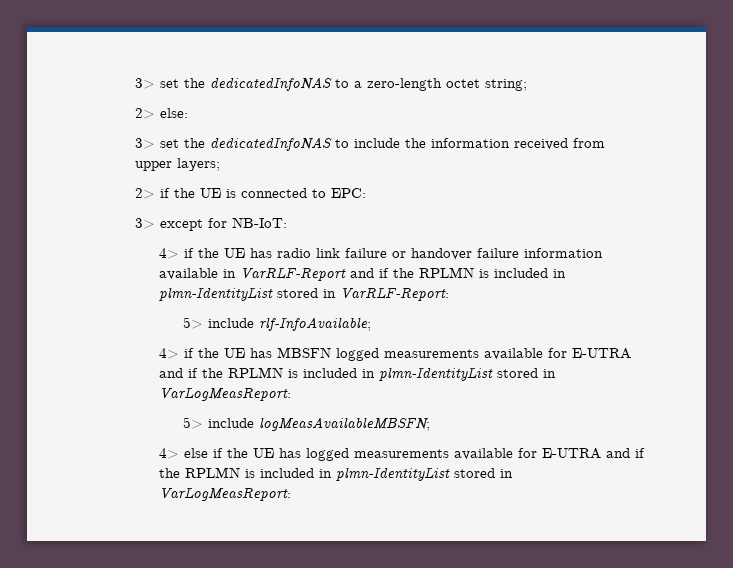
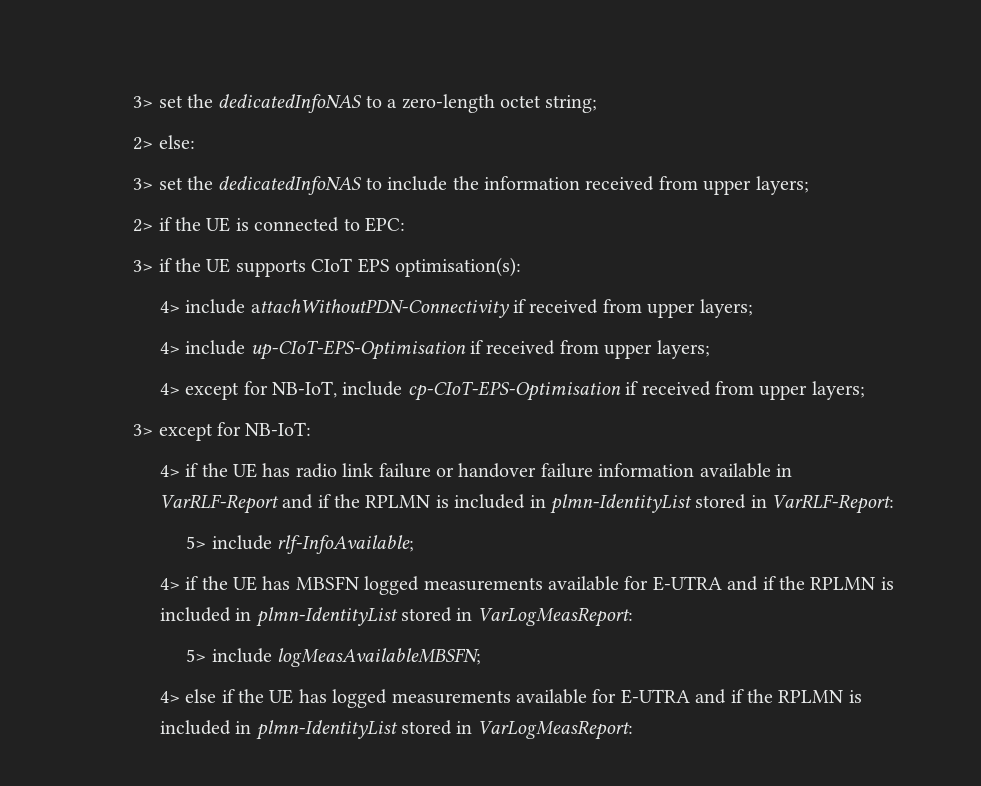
+ 3> if the UE supports CIoT EPS optimisation(s):
+ 4> include attachWithoutPDN-Connectivity if received from upper layers;
+ 4> include up-CIoT-EPS-Optimisation if received from upper layers;
+ 4> except for NB-IoT, include cp-CIoT-EPS-Optimisation if received from upper layers;

